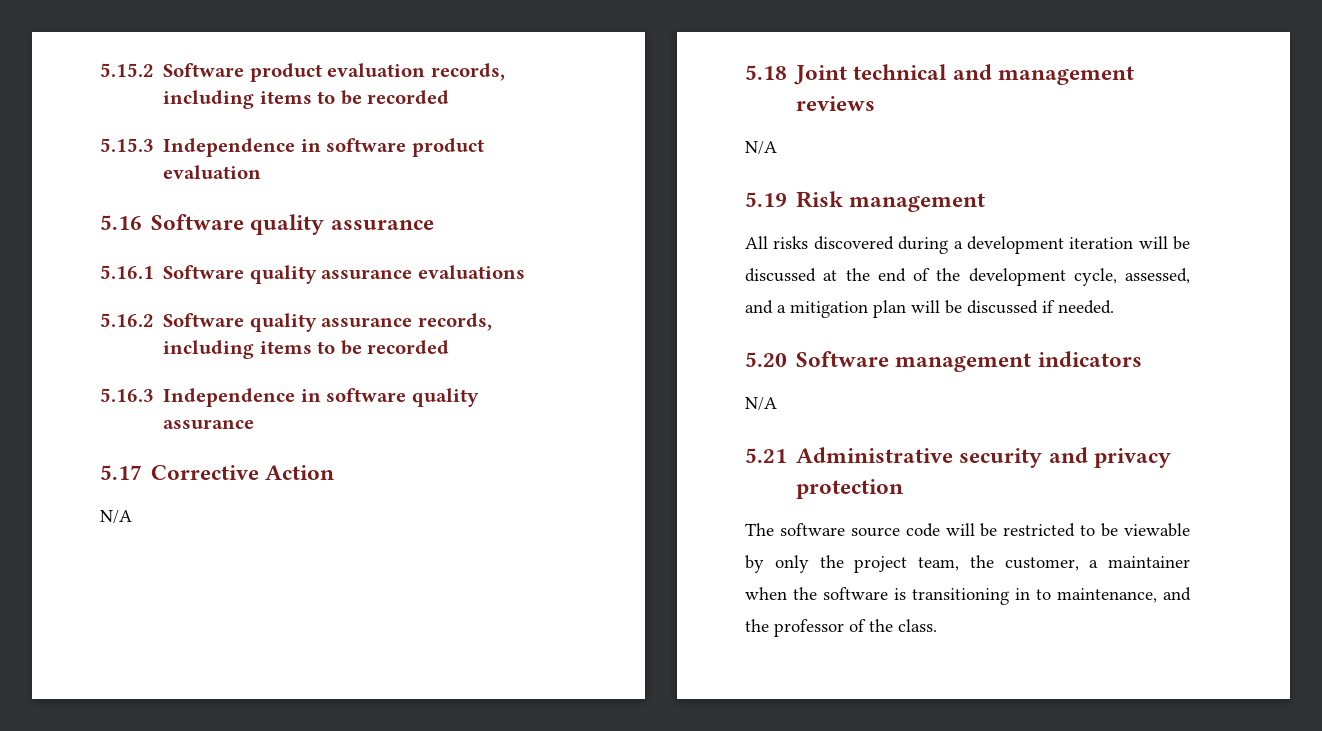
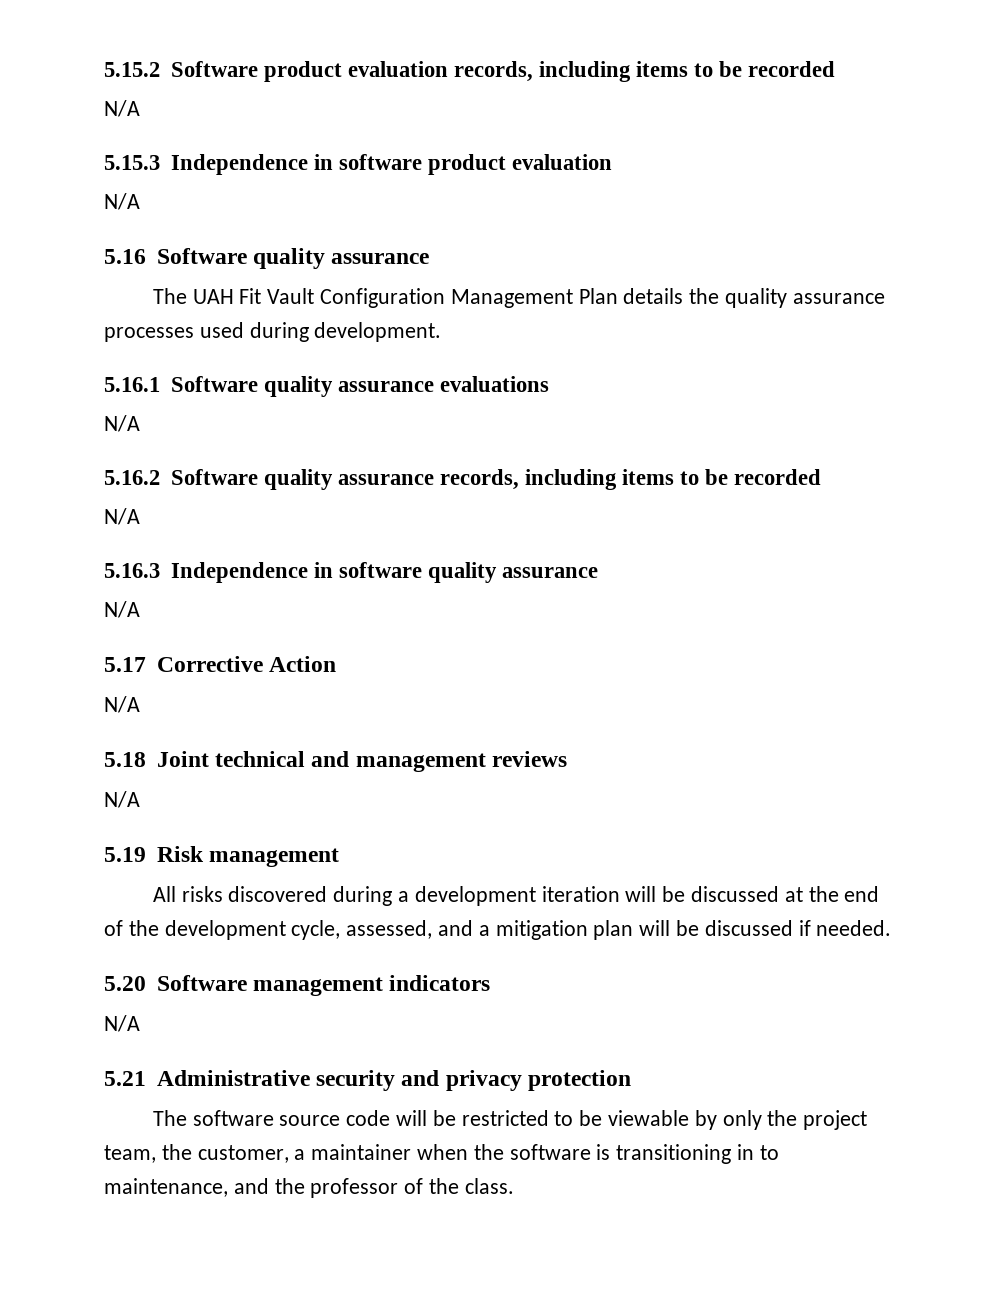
  5.15.2 Software product evaluation records, including items to be recorded
+ N/A
  5.15.3 Independence in software product evaluation
+ N/A
+ The UAH Fit Vault Configuration Management Plan details the quality assurance processes used during development.
  5.16.1 Software quality assurance evaluations
+ N/A
  5.16.2 Software quality assurance records, including items to be recorded
+ N/A
  5.16.3 Independence in software quality assurance
+ N/A

